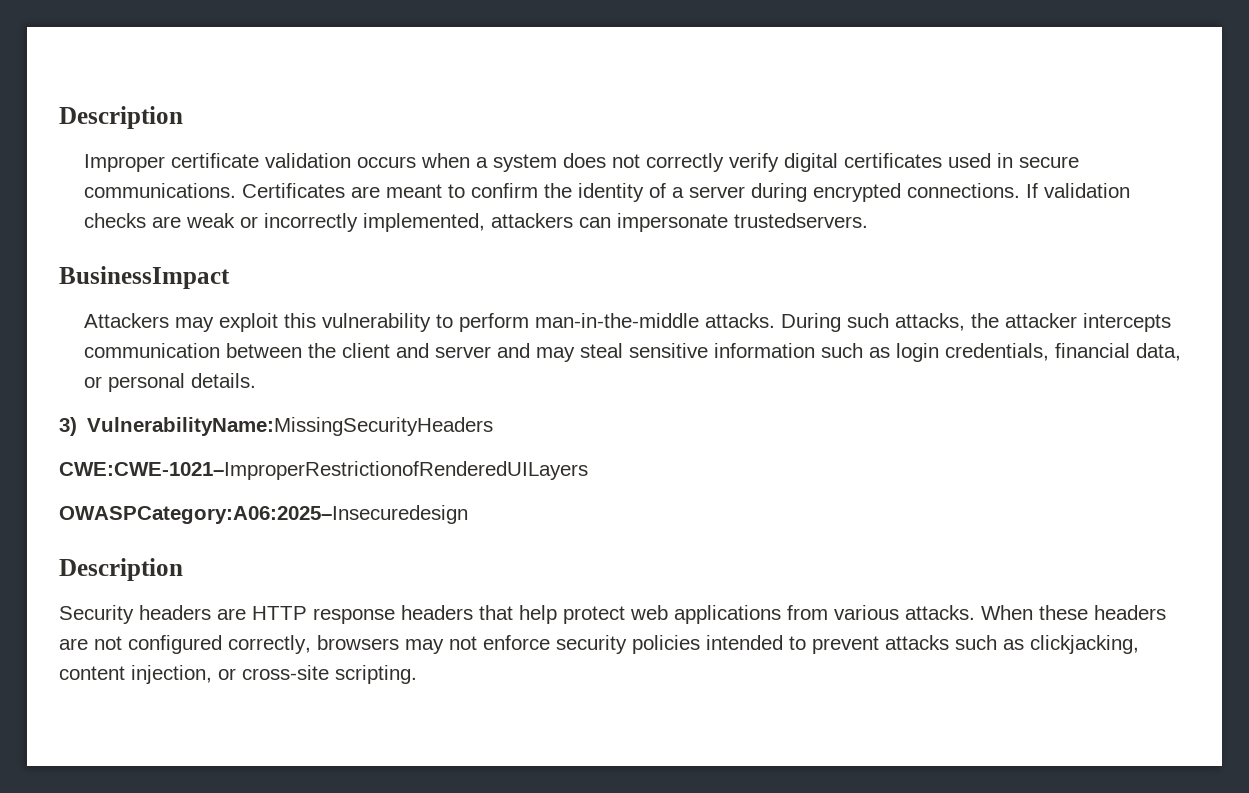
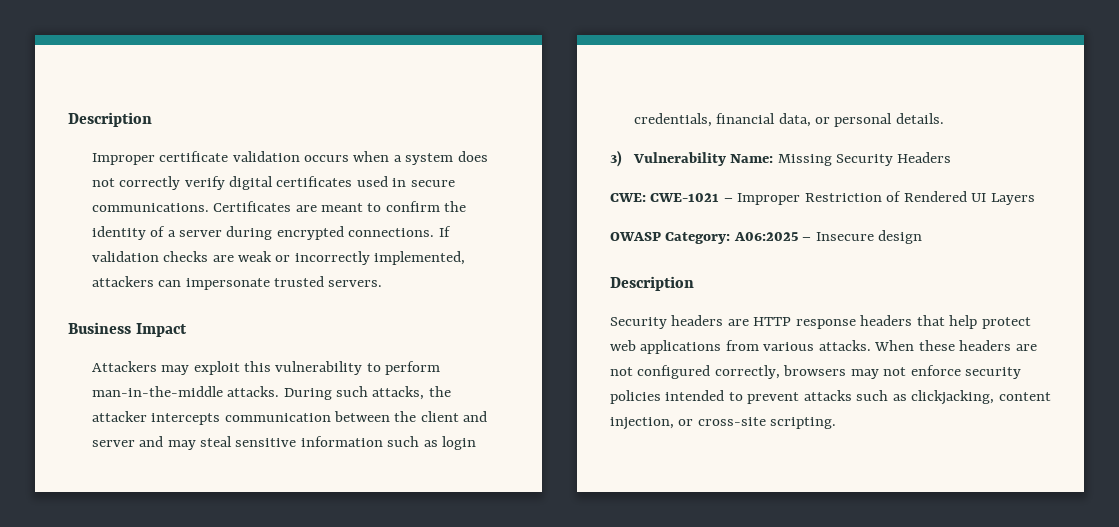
- If validation checks are weak or incorrectly implemented, attackers can impersonate trustedservers.
- BusinessImpact
+ If validation checks are weak or incorrectly implemented, attackers can impersonate trusted servers.
+ Business Impact
- 3) VulnerabilityName:MissingSecurityHeaders
- CWE:CWE-1021–ImproperRestrictionofRenderedUILayers
- OWASPCategory:A06:2025–Insecuredesign
+ 3) Vulnerability Name: Missing Security Headers
+ CWE: CWE-1021 – Improper Restriction of Rendered UI Layers
+ OWASP Category: A06:2025 – Insecure design

